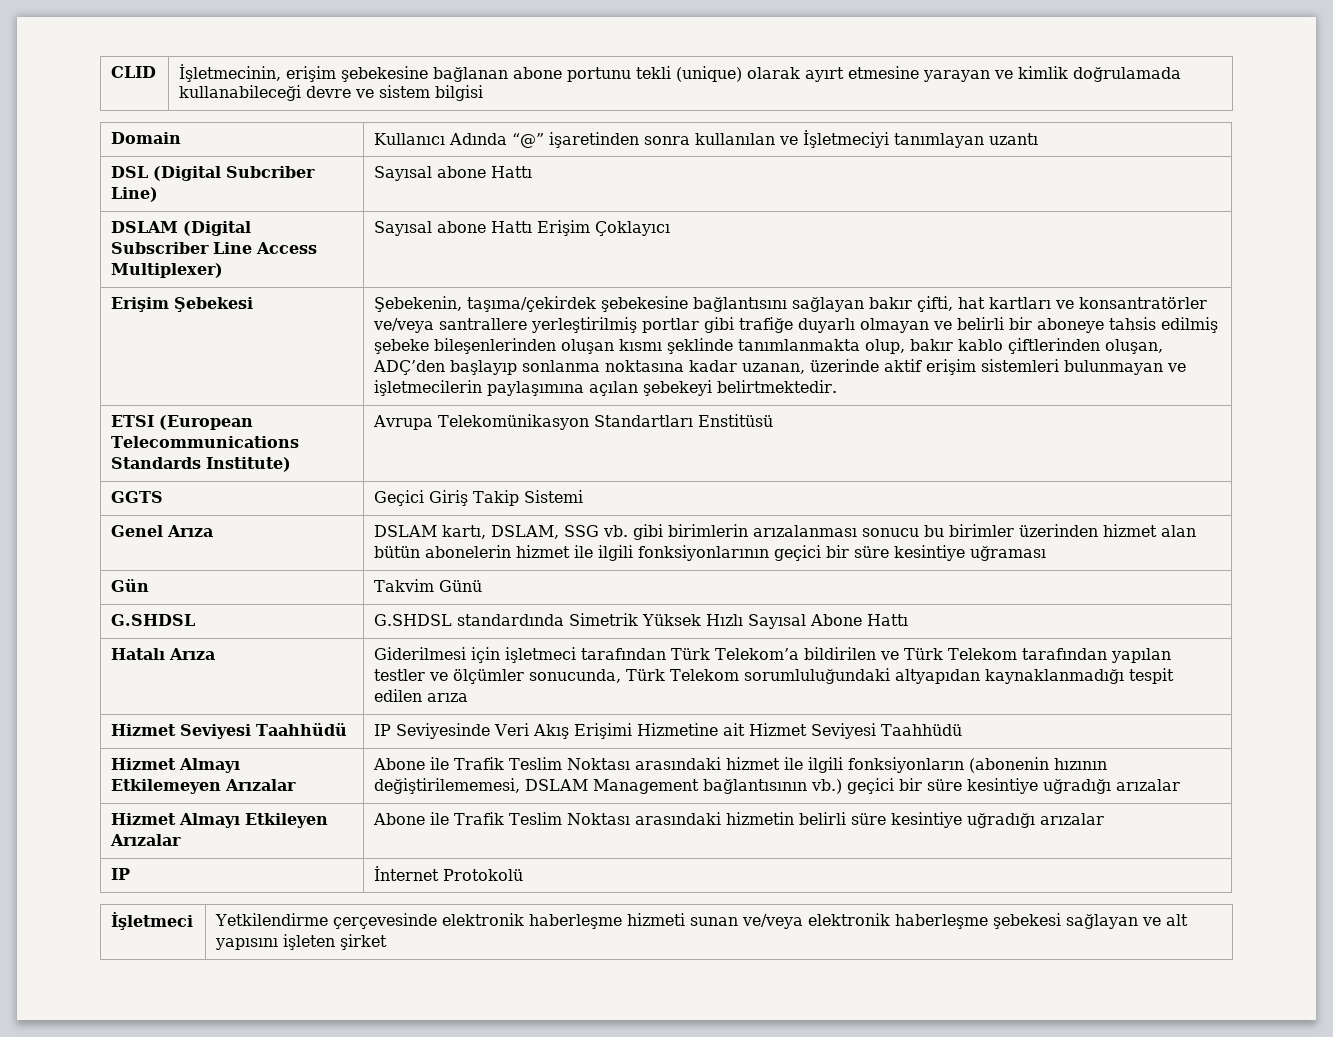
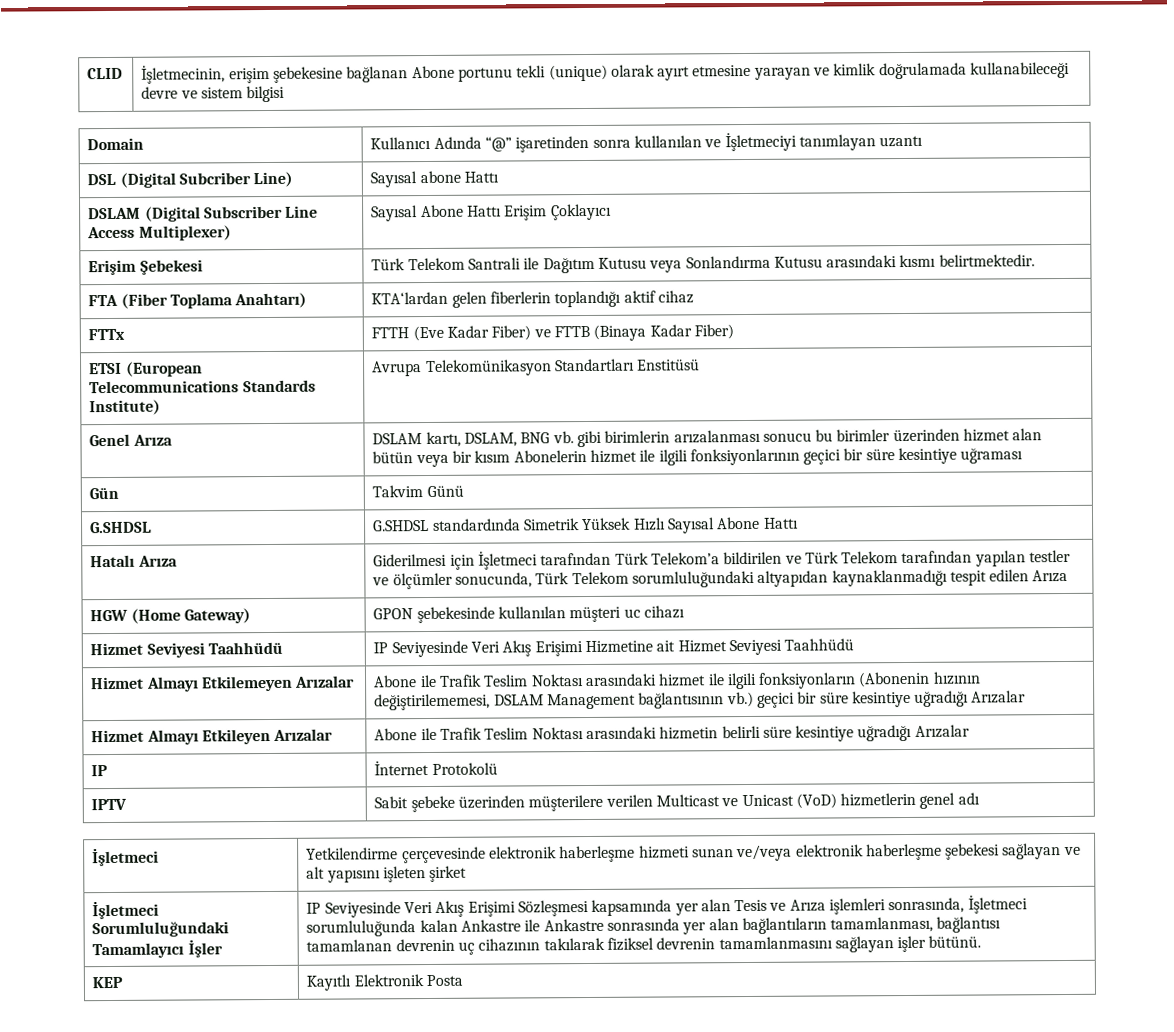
- CLID | İşletmecinin, erişim şebekesine bağlanan abone portunu tekli (unique) olarak ayırt etmesine yarayan ve kimlik doğrulamada kullanabileceği devre ve sistem bilgisi
+ CLID | İşletmecinin, erişim şebekesine bağlanan Abone portunu tekli (unique) olarak ayırt etmesine yarayan ve kimlik doğrulamada kullanabileceği devre ve sistem bilgisi
- DSLAM (Digital Subscriber Line Access Multiplexer) | Sayısal abone Hattı Erişim Çoklayıcı
+ DSLAM (Digital Subscriber Line Access Multiplexer) | Sayısal Abone Hattı Erişim Çoklayıcı
- Şebekenin, taşıma/çekirdek şebekesine bağlantısını sağlayan bakır çifti, hat kartları ve konsantratörler ve/veya santrallere yerleştirilmiş portlar gibi trafiğe duyarlı olmayan ve belirli bir aboneye tahsis edilmiş şebeke bileşenlerinden oluşan kısmı şeklinde tanımlanmakta olup, bakır kablo çiftlerinden oluşan, ADÇ’den başlayıp sonlanma noktasına kadar uzanan, üzerinde aktif erişim sistemleri bulunmayan ve işletmecilerin paylaşımına açılan şebekeyi belirtmektedir.
+ Türk Telekom Santrali ile Dağıtım Kutusu veya Sonlandırma Kutusu arasındaki kısmı belirtmektedir.
+ FTA (Fiber Toplama Anahtarı) | KTA‘lardan gelen fiberlerin toplandığı aktif cihaz
+ FTTx | FTTH (Eve Kadar Fiber) ve FTTB (Binaya Kadar Fiber)
- GGTS | Geçici Giriş Takip Sistemi
- Genel Arıza | DSLAM kartı, DSLAM, SSG vb. gibi birimlerin arızalanması sonucu bu birimler üzerinden hizmet alan bütün abonelerin hizmet ile ilgili fonksiyonlarının geçici bir süre kesintiye uğraması
+ Genel Arıza | DSLAM kartı, DSLAM, BNG vb. gibi birimlerin arızalanması sonucu bu birimler üzerinden hizmet alan bütün veya bir kısım Abonelerin hizmet ile ilgili fonksiyonlarının geçici bir süre kesintiye uğraması
- Hatalı Arıza | Giderilmesi için işletmeci tarafından Türk Telekom’a bildirilen ve Türk Telekom tarafından yapılan testler ve ölçümler sonucunda, Türk Telekom sorumluluğundaki altyapıdan kaynaklanmadığı tespit edilen arıza
+ Hatalı Arıza | Giderilmesi için İşletmeci tarafından Türk Telekom’a bildirilen ve Türk Telekom tarafından yapılan testler ve ölçümler sonucunda, Türk Telekom sorumluluğundaki altyapıdan kaynaklanmadığı tespit edilen Arıza
+ HGW (Home Gateway) | GPON şebekesinde kullanılan müşteri uc cihazı
- Hizmet Almayı Etkilemeyen Arızalar | Abone ile Trafik Teslim Noktası arasındaki hizmet ile ilgili fonksiyonların (abonenin hızının değiştirilememesi, DSLAM Management bağlantısının vb.) geçici bir süre kesintiye uğradığı arızalar
+ Hizmet Almayı Etkilemeyen Arızalar | Abone ile Trafik Teslim Noktası arasındaki hizmet ile ilgili fonksiyonların (Abonenin hızının değiştirilememesi, DSLAM Management bağlantısının vb.) geçici bir süre kesintiye uğradığı Arızalar
- Hizmet Almayı Etkileyen Arızalar | Abone ile Trafik Teslim Noktası arasındaki hizmetin belirli süre kesintiye uğradığı arızalar
+ Hizmet Almayı Etkileyen Arızalar | Abone ile Trafik Teslim Noktası arasındaki hizmetin belirli süre kesintiye uğradığı Arızalar
+ IPTV | Sabit şebeke üzerinden müşterilere verilen Multicast ve Unicast (VoD) hizmetlerin genel adı
+ İşletmeci Sorumluluğundaki Tamamlayıcı İşler | IP Seviyesinde Veri Akış Erişimi Sözleşmesi kapsamında yer alan Tesis ve Arıza işlemleri sonrasında, İşletmeci sorumluluğunda kalan Ankastre ile Ankastre sonrasında yer alan bağlantıların tamamlanması, bağlantısı tamamlanan devrenin uç cihazının takılarak fiziksel devrenin tamamlanmasını sağlayan işler bütünü.
+ KEP | Kayıtlı Elektronik Posta

